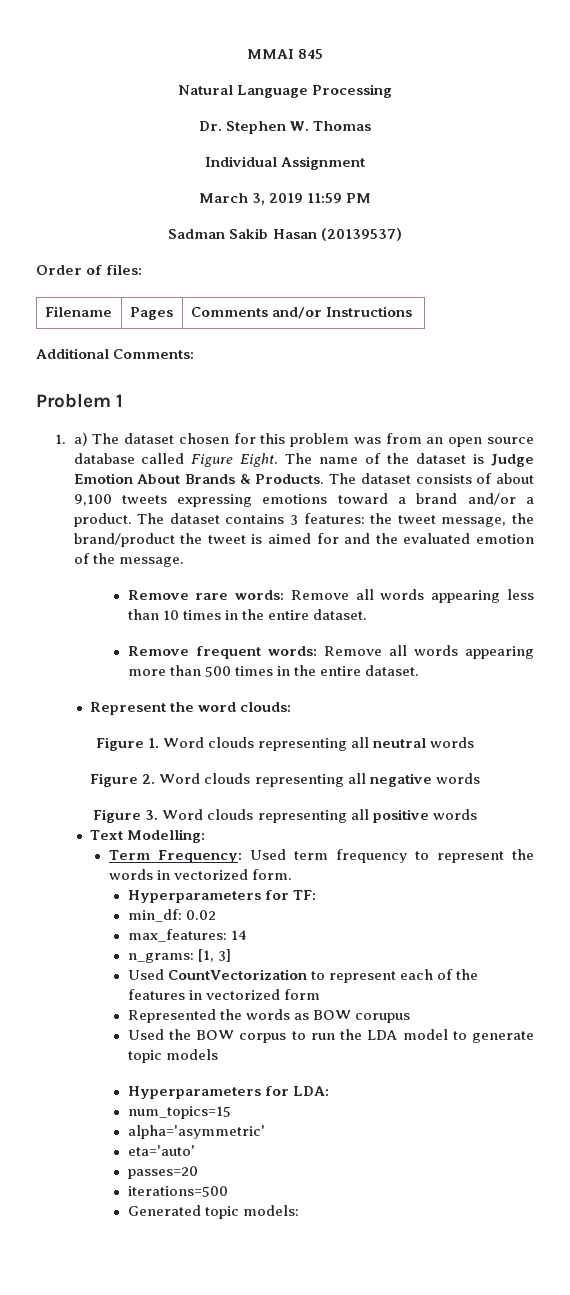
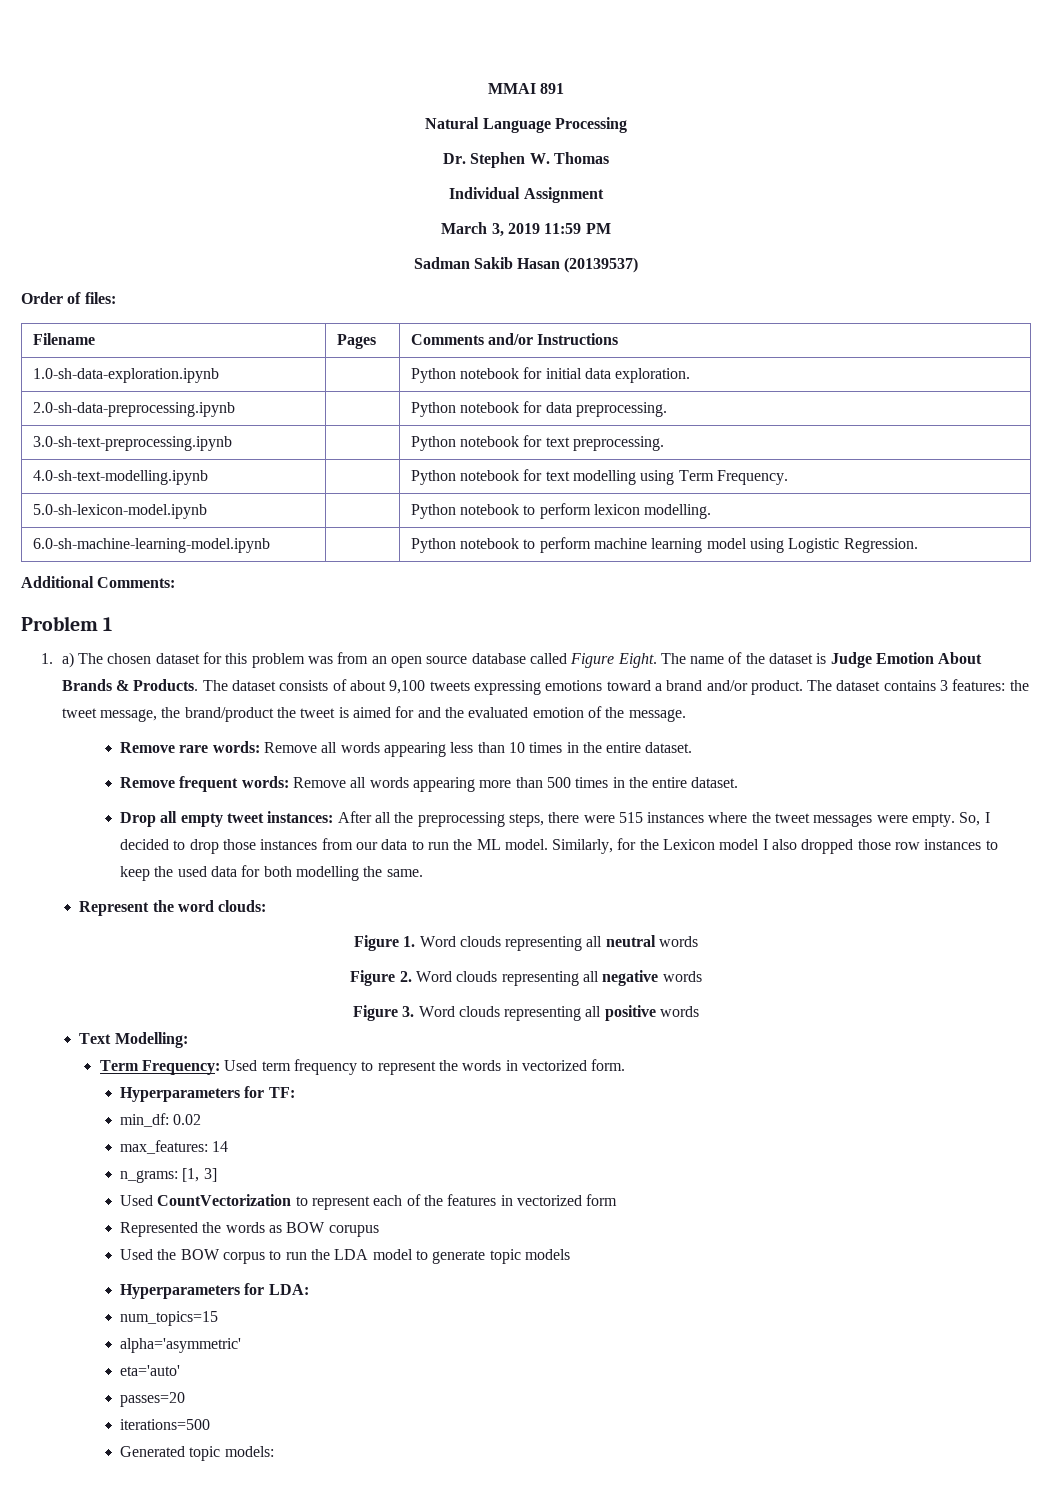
- MMAI 845
+ MMAI 891
+ 1.0-sh-data-exploration.ipynb | | Python notebook for initial data exploration.
+ 2.0-sh-data-preprocessing.ipynb | | Python notebook for data preprocessing.
+ 3.0-sh-text-preprocessing.ipynb | | Python notebook for text preprocessing.
+ 4.0-sh-text-modelling.ipynb | | Python notebook for text modelling using Term Frequency.
+ 5.0-sh-lexicon-model.ipynb | | Python notebook to perform lexicon modelling.
+ 6.0-sh-machine-learning-model.ipynb | | Python notebook to perform machine learning model using Logistic Regression.
- 1. a) The dataset chosen for this problem was from an open source database called Figure Eight.
+ 1. a) The chosen dataset for this problem was from an open source database called Figure Eight.
- The dataset consists of about 9,100 tweets expressing emotions toward a brand and/or a product.
+ The dataset consists of about 9,100 tweets expressing emotions toward a brand and/or product.
+ Drop all empty tweet instances: After all the preprocessing steps, there were 515 instances where the tweet messages were empty. So, I decided to drop those instances from our data to run the ML model. Similarly, for the Lexicon model I also dropped those row instances to keep the used data for both modelling the same.

